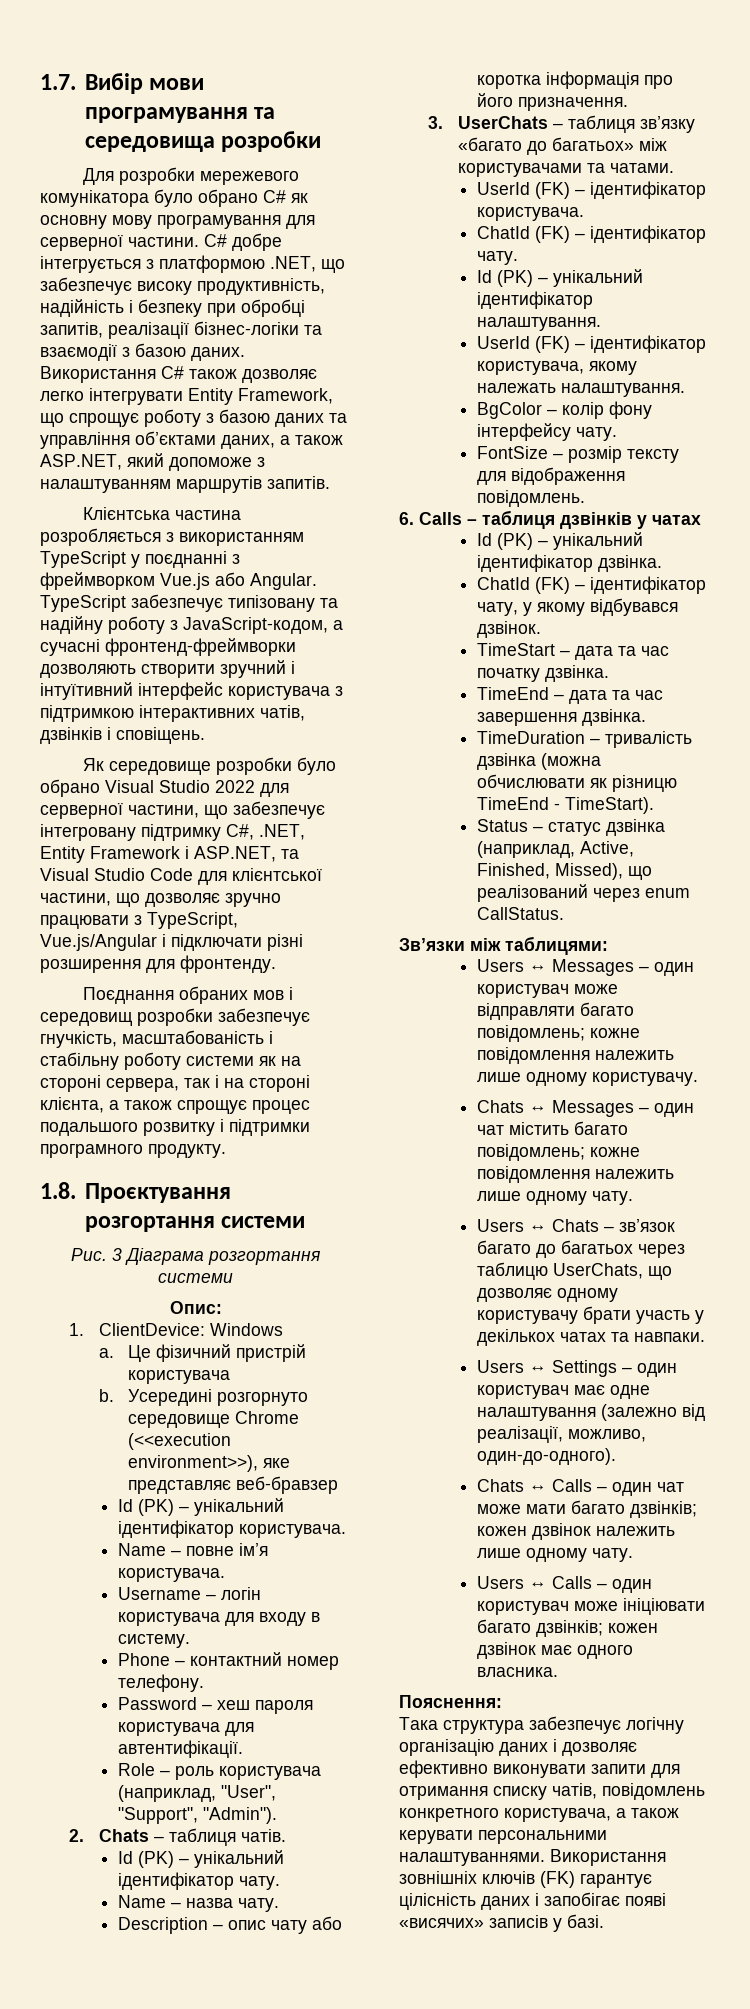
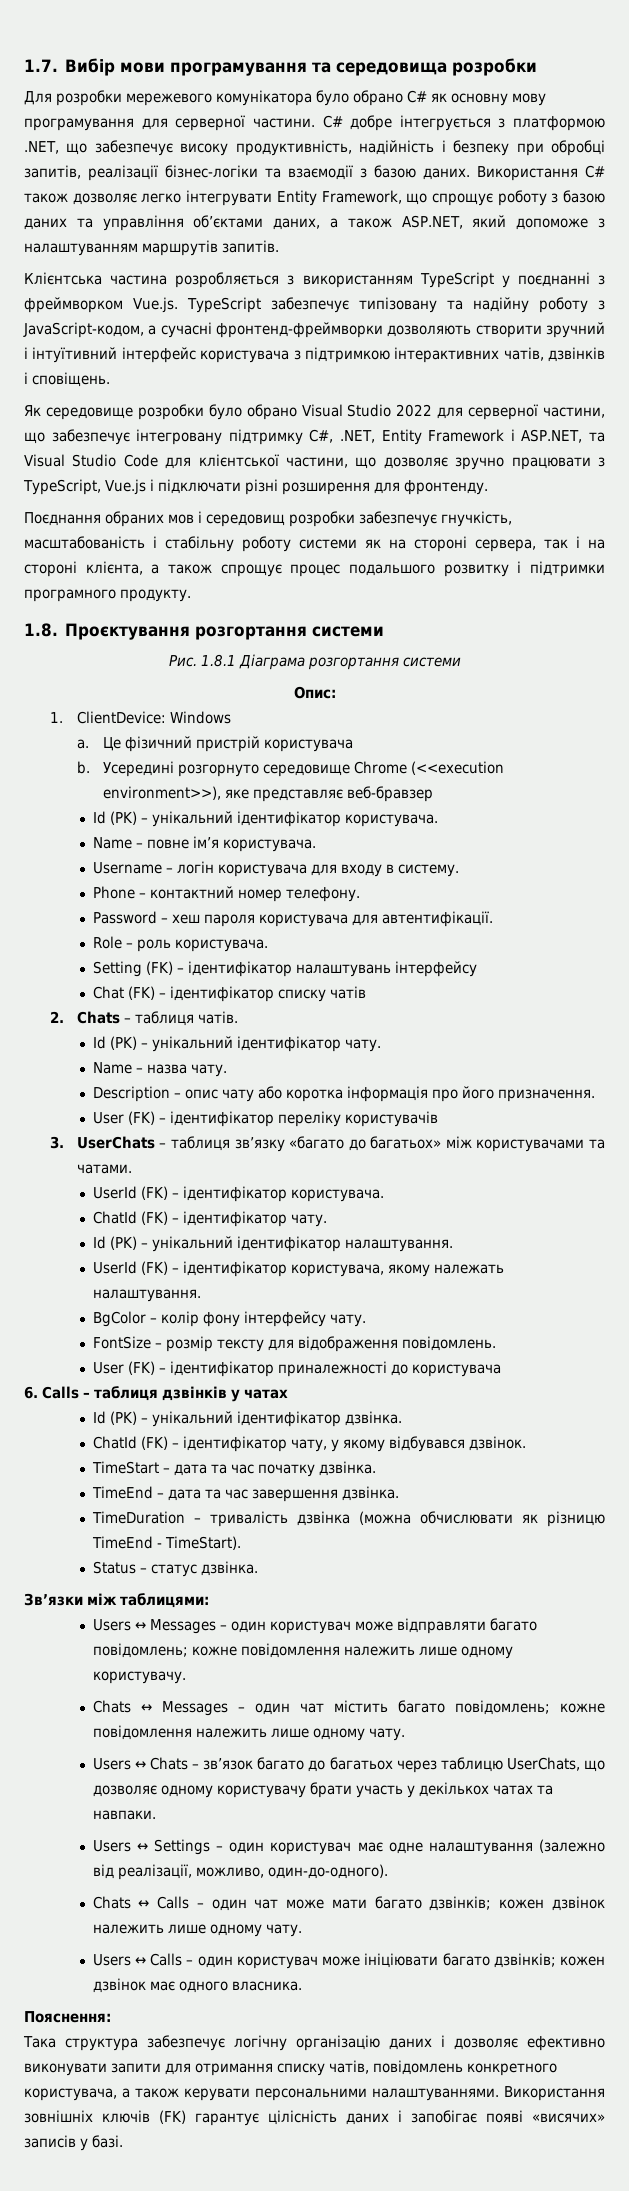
- Клієнтська частина розробляється з використанням TypeScript у поєднанні з фреймворком Vue.js або Angular. TypeScript забезпечує типізовану та надійну роботу з JavaScript-кодом, а сучасні фронтенд-фреймворки дозволяють створити зручний і інтуїтивний інтерфейс користувача з підтримкою інтерактивних чатів, дзвінків і сповіщень.
+ Клієнтська частина розробляється з використанням TypeScript у поєднанні з фреймворком Vue.js. TypeScript забезпечує типізовану та надійну роботу з JavaScript-кодом, а сучасні фронтенд-фреймворки дозволяють створити зручний і інтуїтивний інтерфейс користувача з підтримкою інтерактивних чатів, дзвінків і сповіщень.
- Як середовище розробки було обрано Visual Studio 2022 для серверної частини, що забезпечує інтегровану підтримку C#, .NET, Entity Framework і ASP.NET, та Visual Studio Code для клієнтської частини, що дозволяє зручно працювати з TypeScript, Vue.js/Angular і підключати різні розширення для фронтенду.
+ Як середовище розробки було обрано Visual Studio 2022 для серверної частини, що забезпечує інтегровану підтримку C#, .NET, Entity Framework і ASP.NET, та Visual Studio Code для клієнтської частини, що дозволяє зручно працювати з TypeScript, Vue.js і підключати різні розширення для фронтенду.
- Рис. 3 Діаграма розгортання системи
+ Рис. 1.8.1 Діаграма розгортання системи
- Role – роль користувача (наприклад, "User", "Support", "Admin").
+ Role – роль користувача.
+ Setting (FK) – ідентифікатор налаштувань інтерфейсу
+ Chat (FK) – ідентифікатор списку чатів
+ User (FK) – ідентифікатор переліку користувачів
+ User (FK) – ідентифікатор приналежності до користувача
- Status – статус дзвінка (наприклад, Active, Finished, Missed), що реалізований через enum CallStatus.
+ Status – статус дзвінка.

